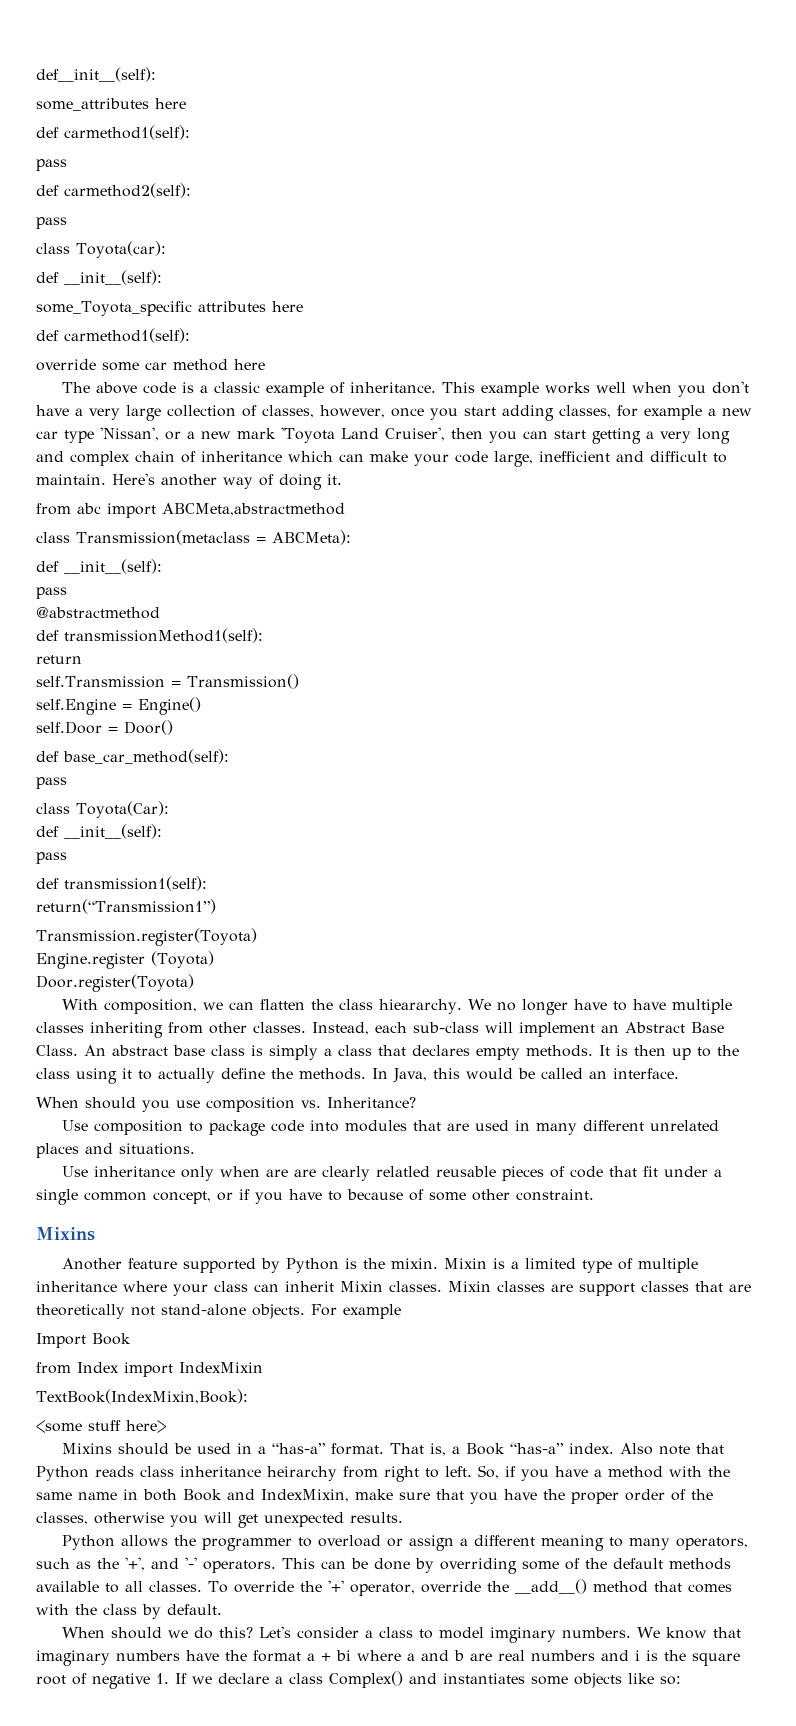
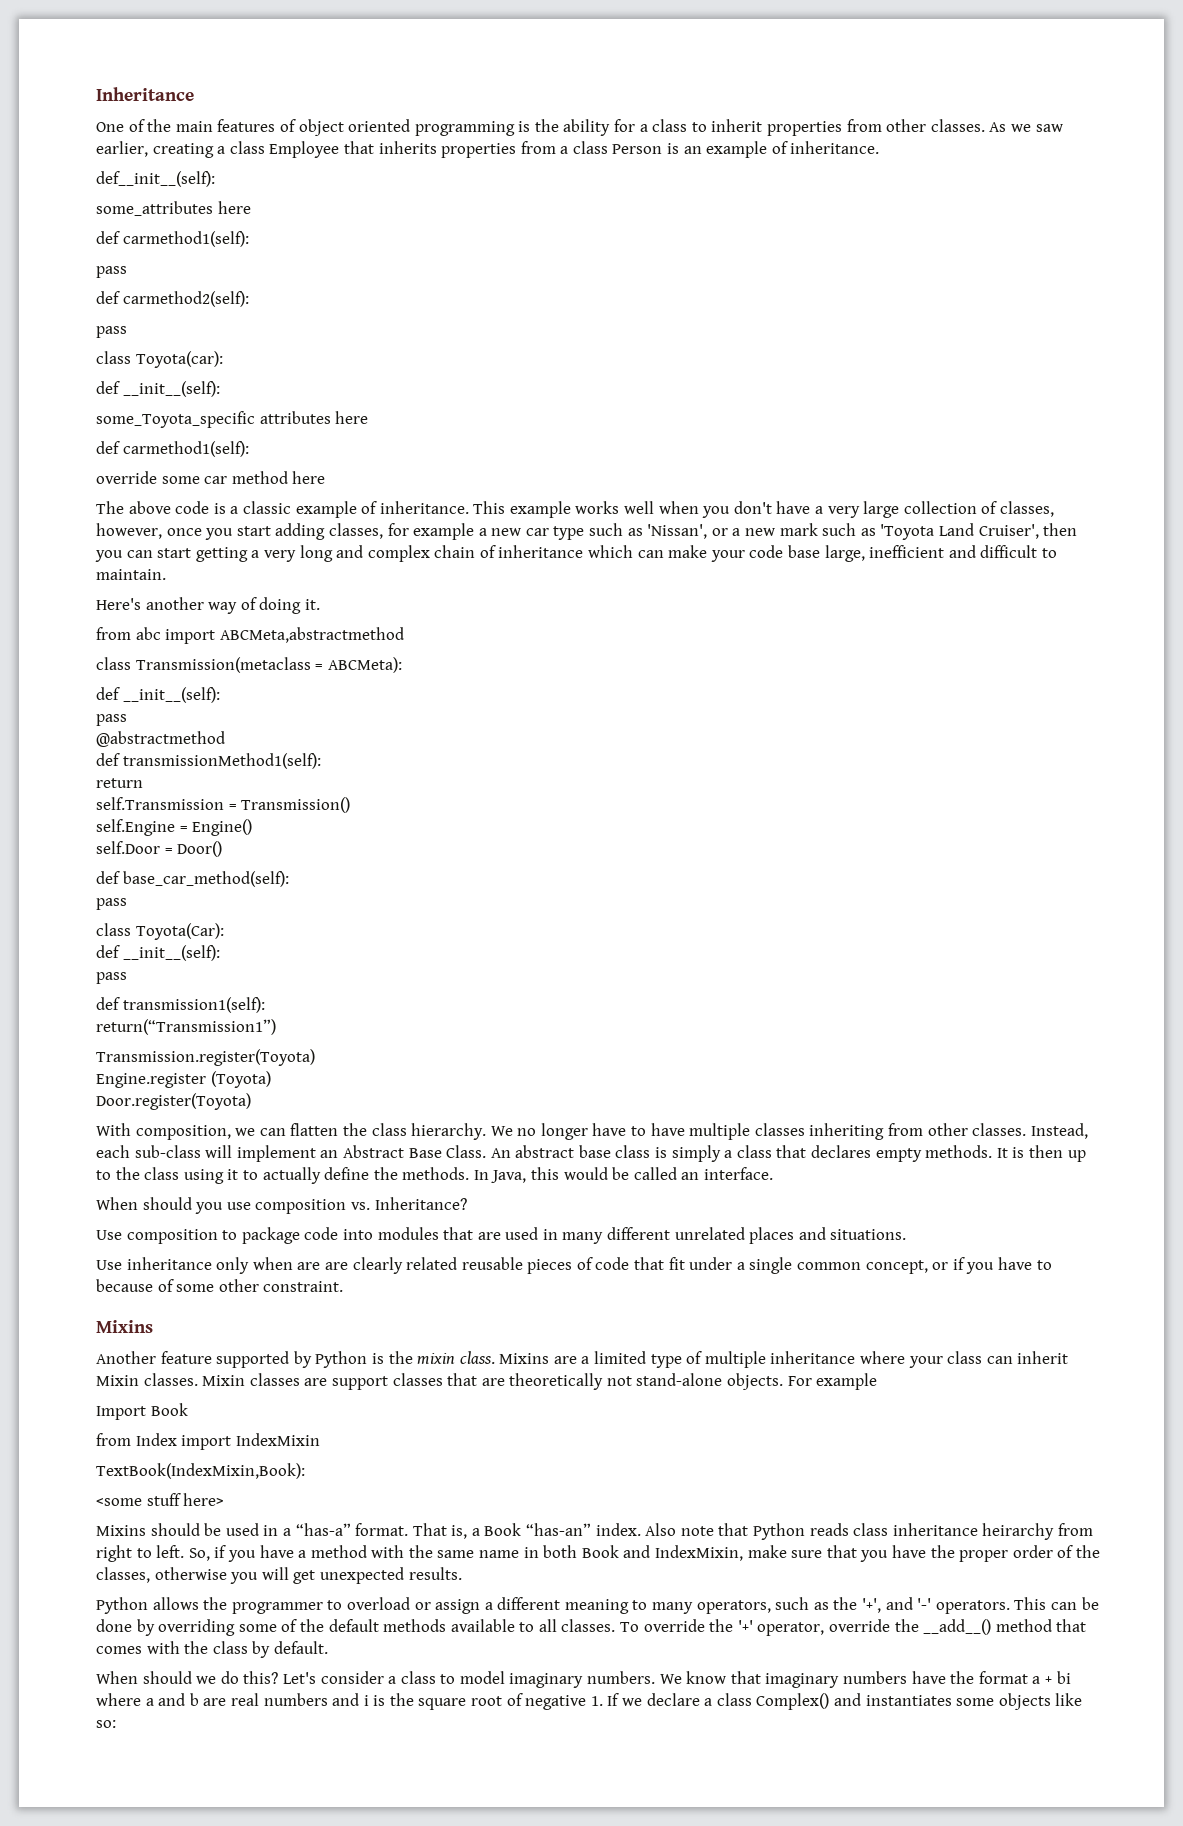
+ Inheritance
+ One of the main features of object oriented programming is the ability for a class to inherit properties from other classes. As we saw earlier, creating a class Employee that inherits properties from a class Person is an example of inheritance.
- This example works well when you don't have a very large collection of classes, however, once you start adding classes, for example a new car type 'Nissan', or a new mark 'Toyota Land Cruiser', then you can start getting a very long and complex chain of inheritance which can make your code large, inefficient and difficult to maintain. Here's another way of doing it.
+ This example works well when you don't have a very large collection of classes, however, once you start adding classes, for example a new car type such as 'Nissan', or a new mark such as 'Toyota Land Cruiser', then you can start getting a very long and complex chain of inheritance which can make your code base large, inefficient and difficult to maintain.
+ Here's another way of doing it.
- With composition, we can flatten the class hieararchy.
+ With composition, we can flatten the class hierarchy.
- Use inheritance only when are are clearly relatled reusable pieces of code that fit under a single common concept, or if you have to because of some other constraint.
+ Use inheritance only when are are clearly related reusable pieces of code that fit under a single common concept, or if you have to because of some other constraint.
- Another feature supported by Python is the mixin. Mixin is a limited type of multiple inheritance where your class can inherit Mixin classes.
+ Another feature supported by Python is the mixin class. Mixins are a limited type of multiple inheritance where your class can inherit Mixin classes.
- That is, a Book “has-a” index.
+ That is, a Book “has-an” index.
- Let's consider a class to model imginary numbers.
+ Let's consider a class to model imaginary numbers.

